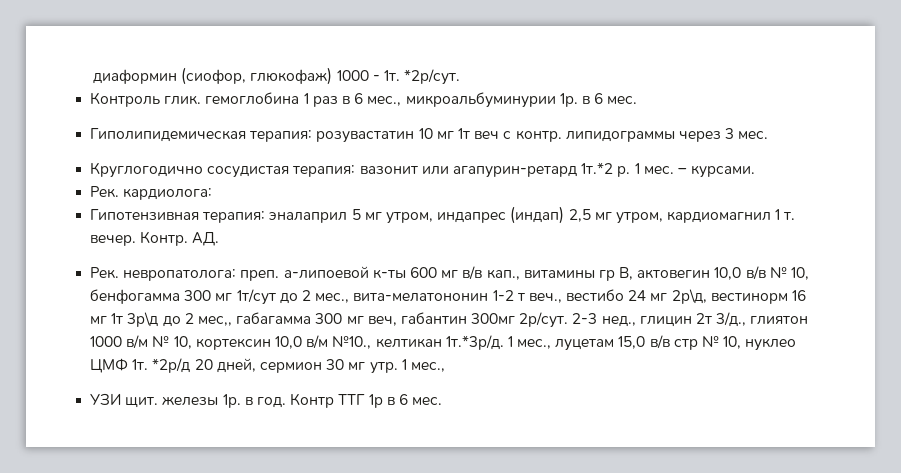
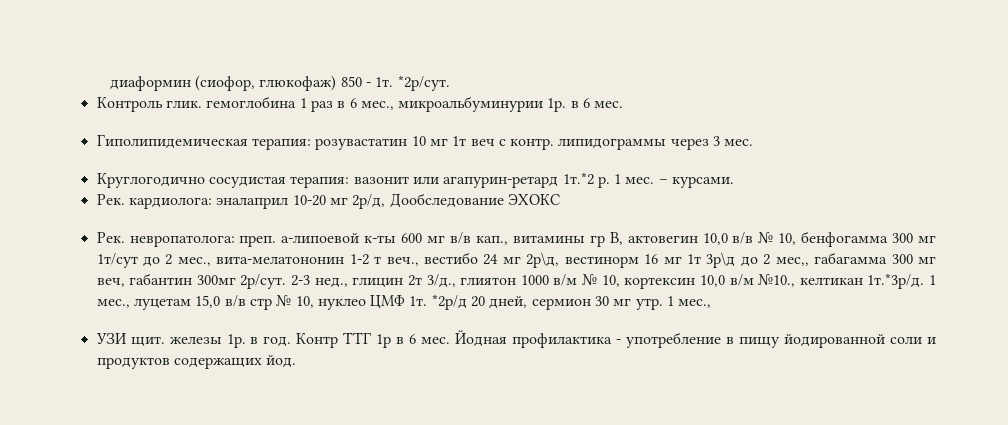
- диаформин (сиофор, глюкофаж) 1000 - 1т.
+ диаформин (сиофор, глюкофаж) 850 - 1т.
- Рек. кардиолога:
- Гипотензивная терапия: эналаприл 5 мг утром, индапрес (индап) 2,5 мг утром, кардиомагнил 1 т. вечер. Контр. АД.
+ Рек. кардиолога: эналаприл 10-20 мг 2р/д, Дообследование ЭХОКС
+ Йодная профилактика - употребление в пищу йодированной соли и продуктов содержащих йод.

